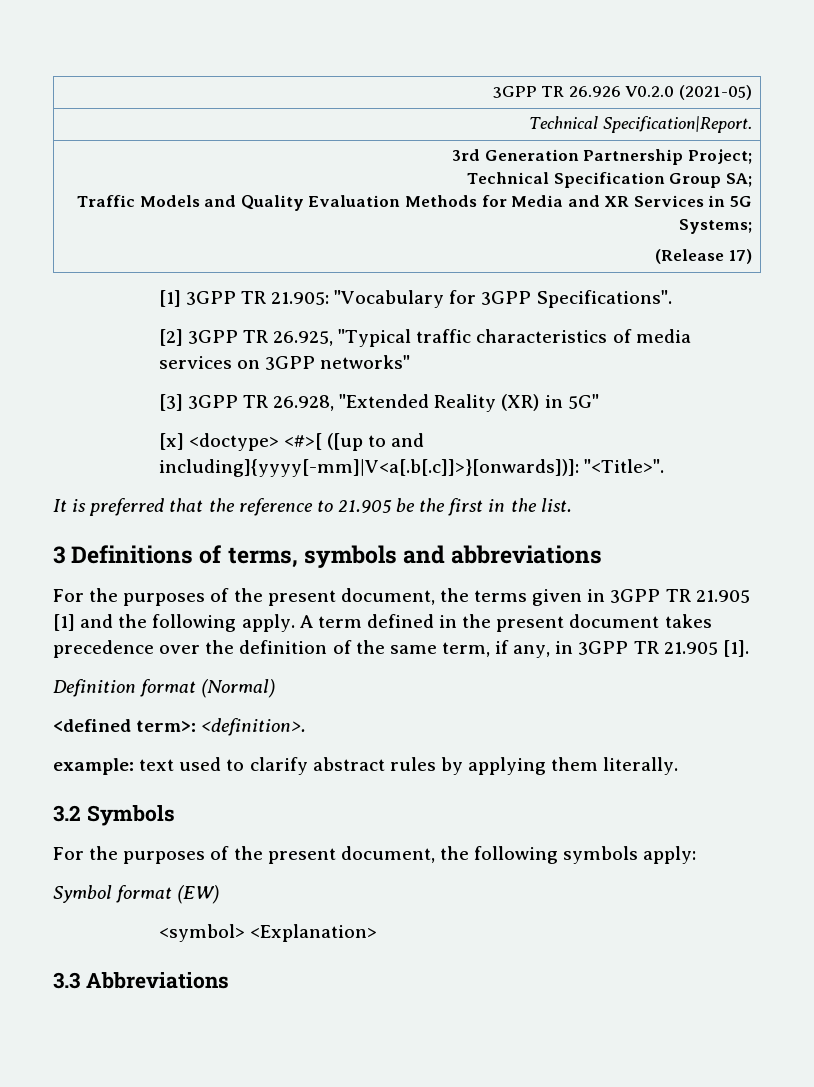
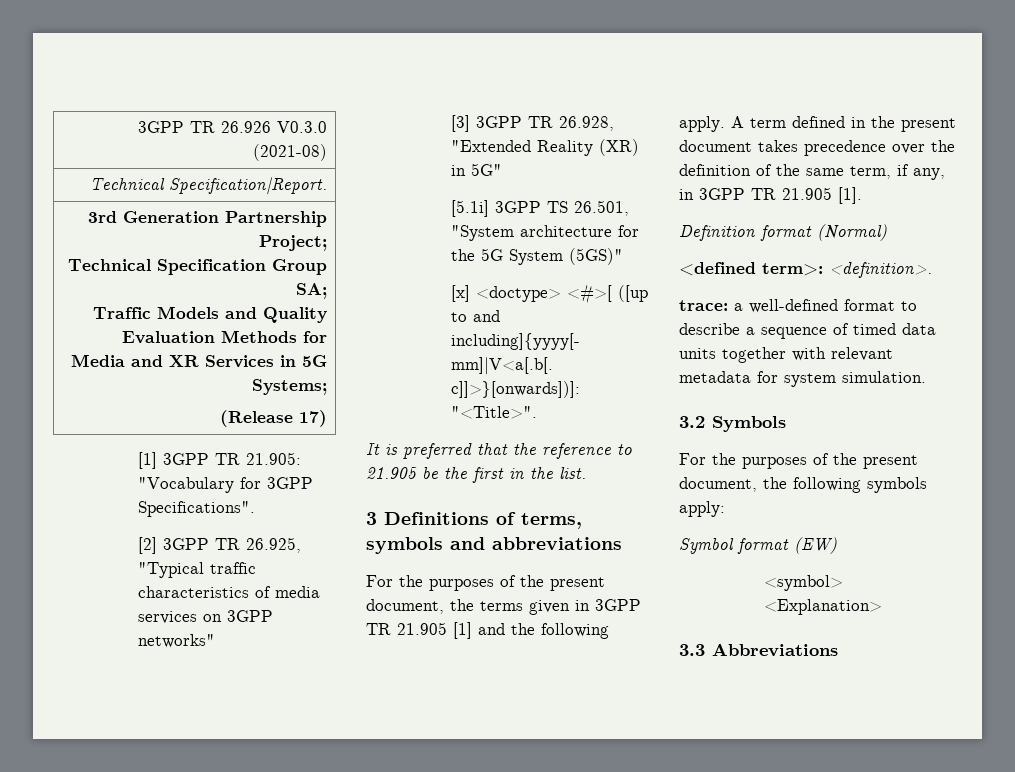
- 3GPP TR 26.926 V0.2.0 (2021-05)
+ 3GPP TR 26.926 V0.3.0 (2021-08)
+ [5.1i] 3GPP TS 26.501, "System architecture for the 5G System (5GS)"
- example: text used to clarify abstract rules by applying them literally.
+ trace: a well-defined format to describe a sequence of timed data units together with relevant metadata for system simulation.

